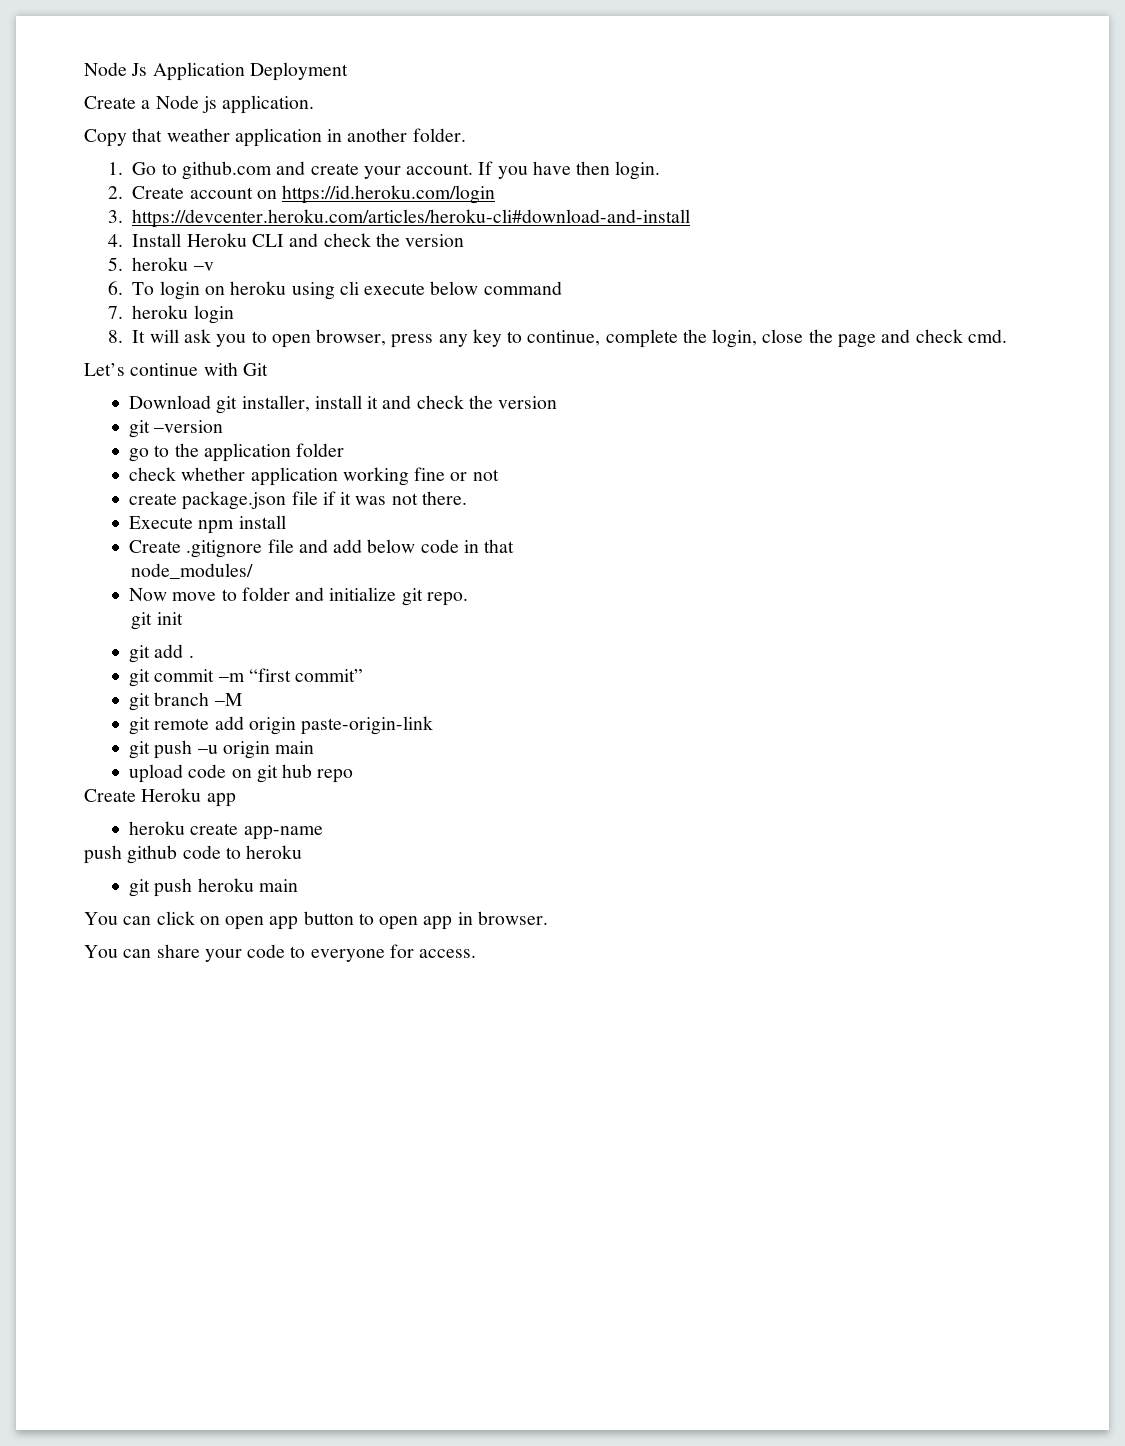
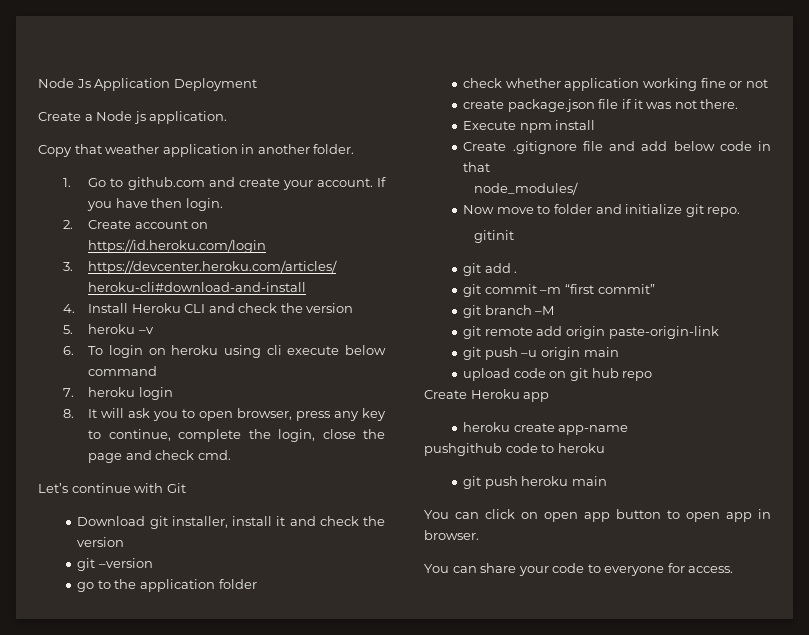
- git init
+ gitinit
- push github code to heroku
+ pushgithub code to heroku

